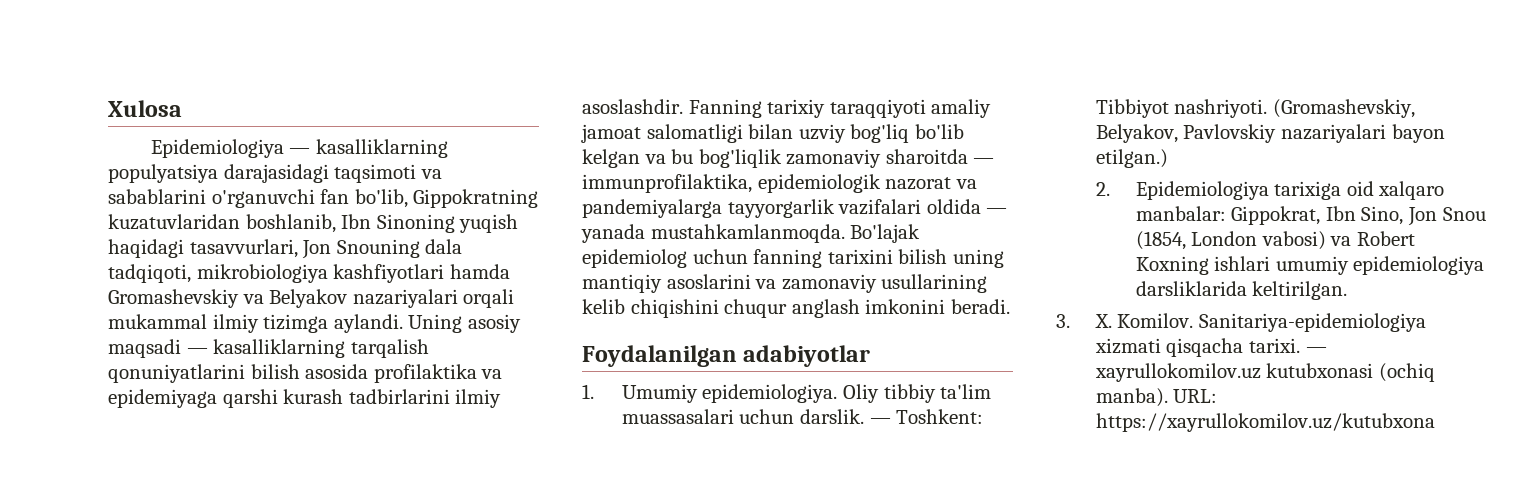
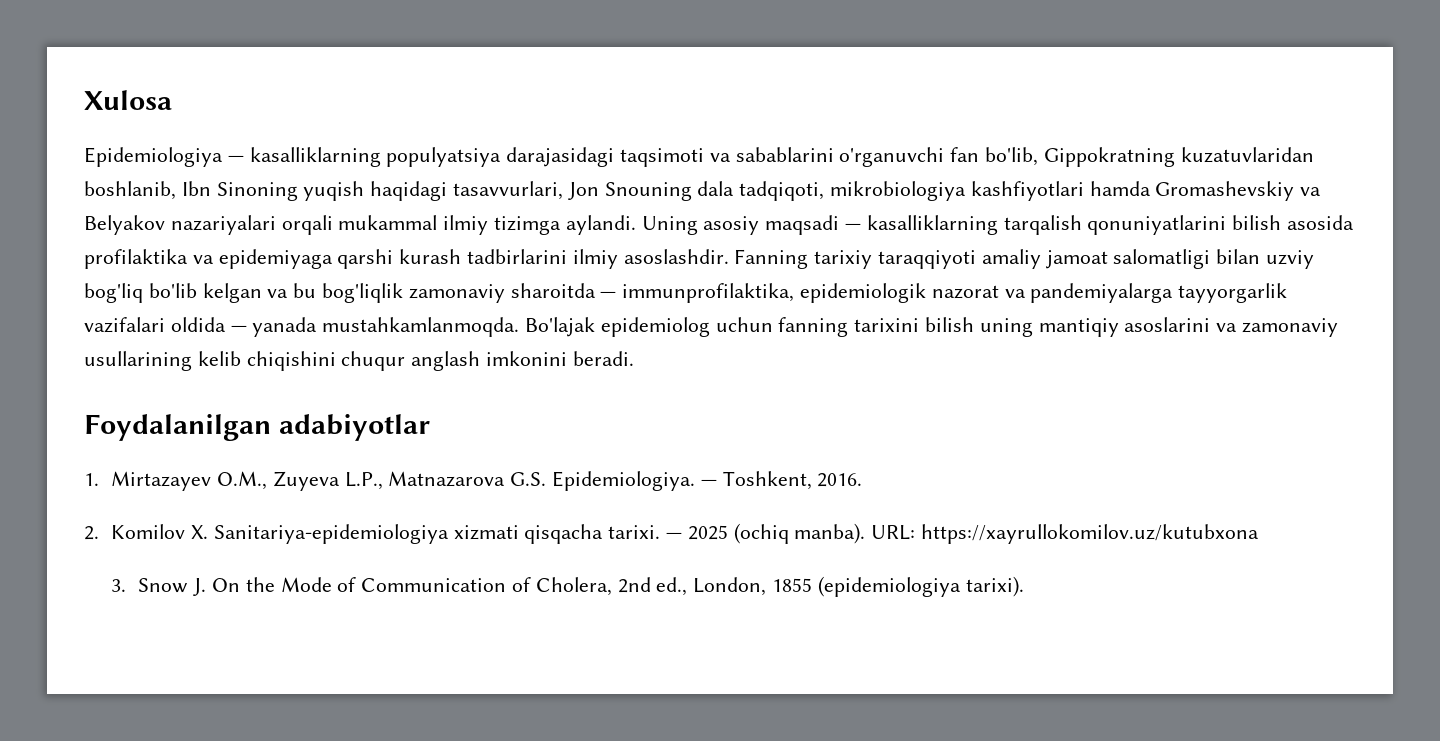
- 1. Umumiy epidemiologiya. Oliy tibbiy ta'lim muassasalari uchun darslik. — Toshkent: Tibbiyot nashriyoti. (Gromashevskiy, Belyakov, Pavlovskiy nazariyalari bayon etilgan.)
- 2. Epidemiologiya tarixiga oid xalqaro manbalar: Gippokrat, Ibn Sino, Jon Snou (1854, London vabosi) va Robert Koxning ishlari umumiy epidemiologiya darsliklarida keltirilgan.
- 3. X. Komilov. Sanitariya-epidemiologiya xizmati qisqacha tarixi.
+ 1. Mirtazayev O.M., Zuyeva L.P., Matnazarova G.S. Epidemiologiya. — Toshkent, 2016.
+ 2. Komilov X. Sanitariya-epidemiologiya xizmati qisqacha tarixi.
- — xayrullokomilov.uz kutubxonasi (ochiq manba).
+ — 2025 (ochiq manba).
+ 3. Snow J. On the Mode of Communication of Cholera, 2nd ed., London, 1855 (epidemiologiya tarixi).

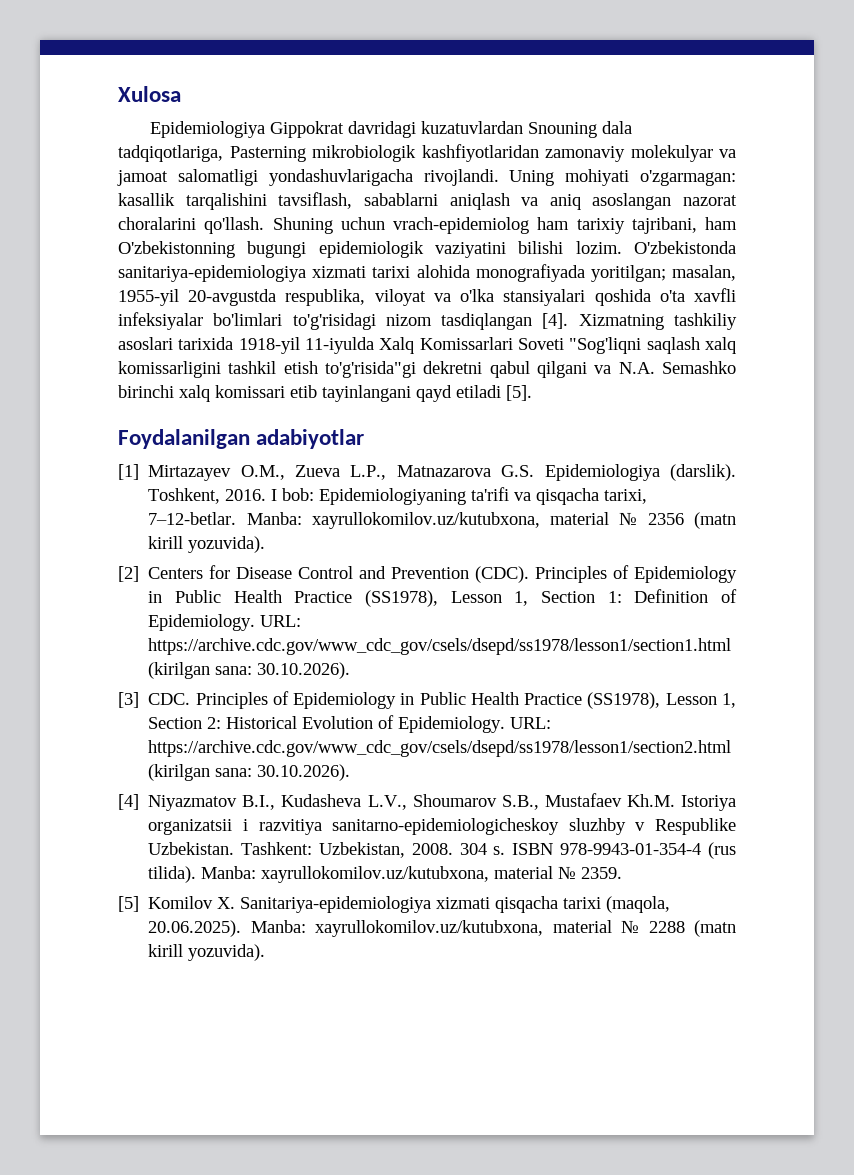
- Epidemiologiya — kasalliklarning populyatsiya darajasidagi taqsimoti va sabablarini o'rganuvchi fan bo'lib, Gippokratning kuzatuvlaridan boshlanib, Ibn Sinoning yuqish haqidagi tasavvurlari, Jon Snouning dala tadqiqoti, mikrobiologiya kashfiyotlari hamda Gromashevskiy va Belyakov nazariyalari orqali mukammal ilmiy tizimga aylandi. Uning asosiy maqsadi — kasalliklarning tarqalish qonuniyatlarini bilish asosida profilaktika va epidemiyaga qarshi kurash tadbirlarini ilmiy asoslashdir. Fanning tarixiy taraqqiyoti amaliy jamoat salomatligi bilan uzviy bog'liq bo'lib kelgan va bu bog'liqlik zamonaviy sharoitda — immunprofilaktika, epidemiologik nazorat va pandemiyalarga tayyorgarlik vazifalari oldida — yanada mustahkamlanmoqda. Bo'lajak epidemiolog uchun fanning tarixini bilish uning mantiqiy asoslarini va zamonaviy usullarining kelib chiqishini chuqur anglash imkonini beradi.
+ Epidemiologiya Gippokrat davridagi kuzatuvlardan Snouning dala tadqiqotlariga, Pasterning mikrobiologik kashfiyotlaridan zamonaviy molekulyar va jamoat salomatligi yondashuvlarigacha rivojlandi. Uning mohiyati o'zgarmagan: kasallik tarqalishini tavsiflash, sabablarni aniqlash va aniq asoslangan nazorat choralarini qo'llash. Shuning uchun vrach-epidemiolog ham tarixiy tajribani, ham O'zbekistonning bugungi epidemiologik vaziyatini bilishi lozim. O'zbekistonda sanitariya-epidemiologiya xizmati tarixi alohida monografiyada yoritilgan; masalan, 1955-yil 20-avgustda respublika, viloyat va o'lka stansiyalari qoshida o'ta xavfli infeksiyalar bo'limlari to'g'risidagi nizom tasdiqlangan [4]. Xizmatning tashkiliy asoslari tarixida 1918-yil 11-iyulda Xalq Komissarlari Soveti "Sog'liqni saqlash xalq komissarligini tashkil etish to'g'risida"gi dekretni qabul qilgani va N.A. Semashko birinchi xalq komissari etib tayinlangani qayd etiladi [5].
- 1. Mirtazayev O.M., Zuyeva L.P., Matnazarova G.S. Epidemiologiya. — Toshkent, 2016.
- 2. Komilov X. Sanitariya-epidemiologiya xizmati qisqacha tarixi. — 2025 (ochiq manba). URL: https://xayrullokomilov.uz/kutubxona
- 3. Snow J. On the Mode of Communication of Cholera, 2nd ed., London, 1855 (epidemiologiya tarixi).
+ [1] Mirtazayev O.M., Zueva L.P., Matnazarova G.S. Epidemiologiya (darslik). Toshkent, 2016. I bob: Epidemiologiyaning ta'rifi va qisqacha tarixi, 7–12-betlar. Manba: xayrullokomilov.uz/kutubxona, material № 2356 (matn kirill yozuvida).
+ [2] Centers for Disease Control and Prevention (CDC). Principles of Epidemiology in Public Health Practice (SS1978), Lesson 1, Section 1: Definition of Epidemiology. URL: https://archive.cdc.gov/www_cdc_gov/csels/dsepd/ss1978/lesson1/section1.html (kirilgan sana: 30.10.2026).
+ [3] CDC. Principles of Epidemiology in Public Health Practice (SS1978), Lesson 1, Section 2: Historical Evolution of Epidemiology. URL: https://archive.cdc.gov/www_cdc_gov/csels/dsepd/ss1978/lesson1/section2.html (kirilgan sana: 30.10.2026).
+ [4] Niyazmatov B.I., Kudasheva L.V., Shoumarov S.B., Mustafaev Kh.M. Istoriya organizatsii i razvitiya sanitarno-epidemiologicheskoy sluzhby v Respublike Uzbekistan. Tashkent: Uzbekistan, 2008. 304 s. ISBN 978-9943-01-354-4 (rus tilida). Manba: xayrullokomilov.uz/kutubxona, material № 2359.
+ [5] Komilov X. Sanitariya-epidemiologiya xizmati qisqacha tarixi (maqola, 20.06.2025). Manba: xayrullokomilov.uz/kutubxona, material № 2288 (matn kirill yozuvida).

